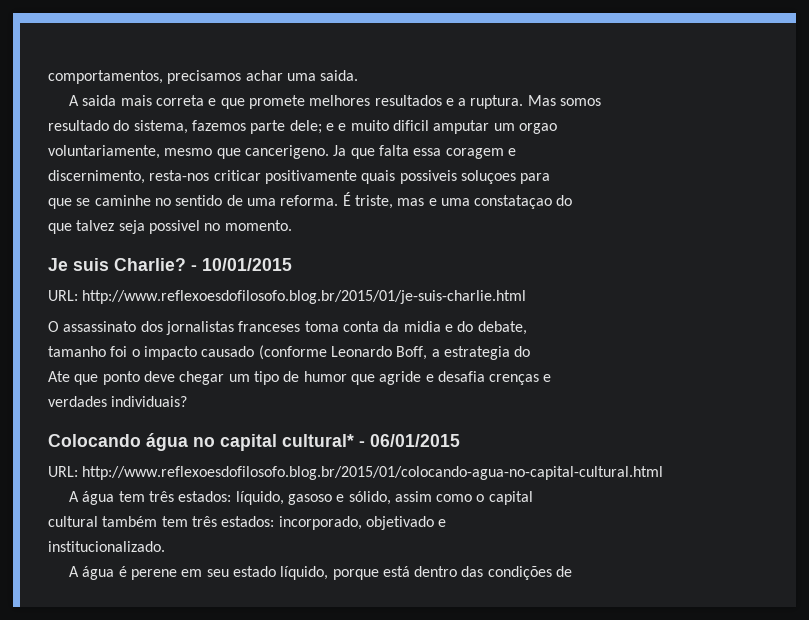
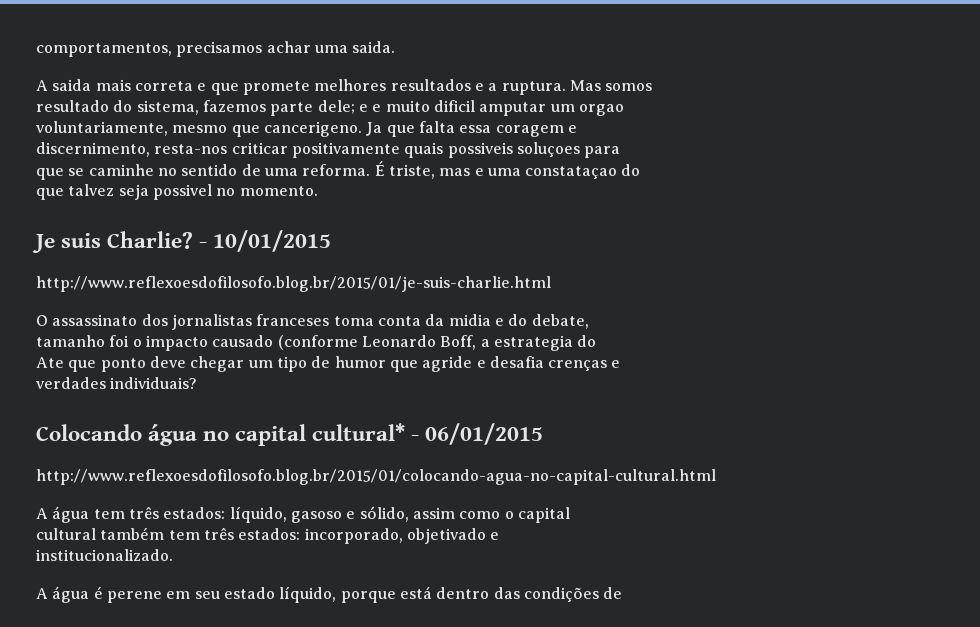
- URL: http://www.reflexoesdofilosofo.blog.br/2015/01/je-suis-charlie.html
+ http://www.reflexoesdofilosofo.blog.br/2015/01/je-suis-charlie.html
- URL: http://www.reflexoesdofilosofo.blog.br/2015/01/colocando-agua-no-capital-cultural.html
+ http://www.reflexoesdofilosofo.blog.br/2015/01/colocando-agua-no-capital-cultural.html

